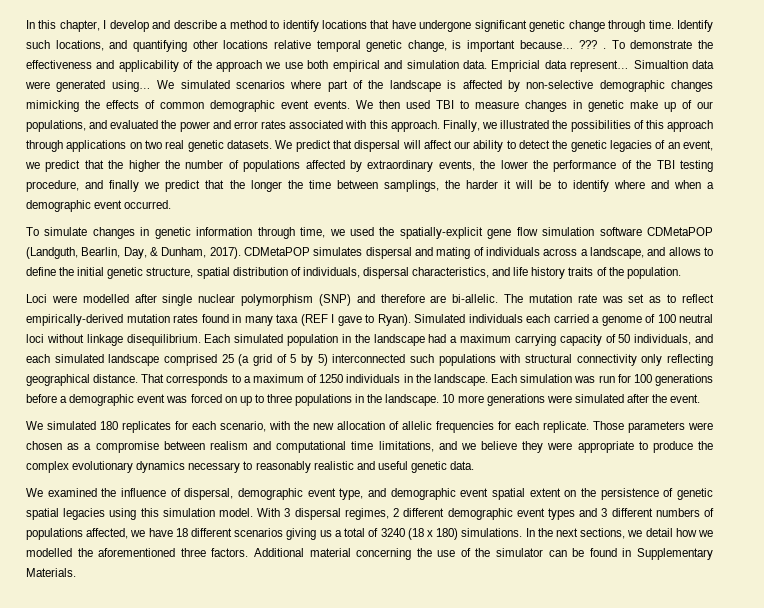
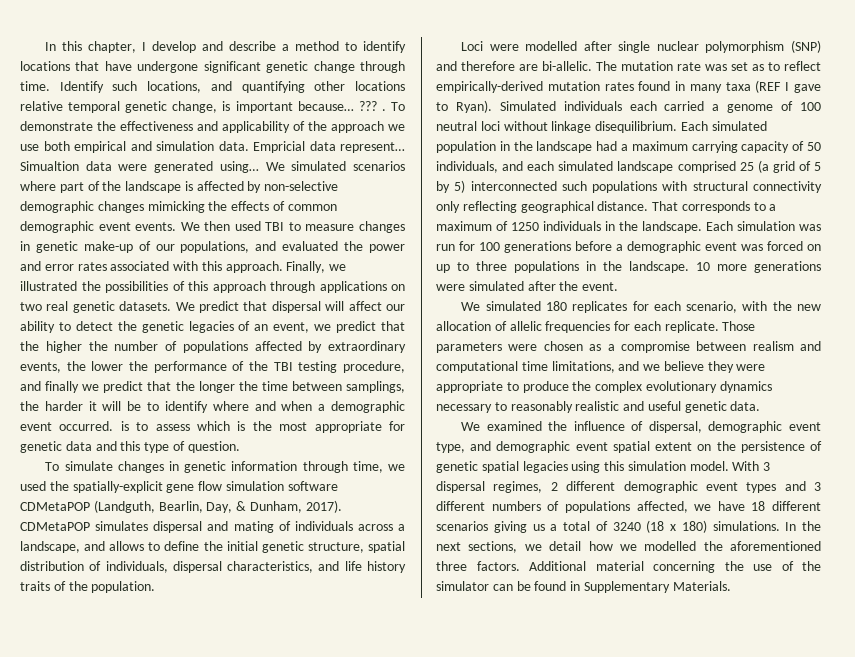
- We then used TBI to measure changes in genetic make up of our populations, and evaluated the power and error rates associated with this approach.
+ We then used TBI to measure changes in genetic make-up of our populations, and evaluated the power and error rates associated with this approach.
- We predict that dispersal will affect our ability to detect the genetic legacies of an event, we predict that the higher the number of populations affected by extraordinary events, the lower the performance of the TBI testing procedure, and finally we predict that the longer the time between samplings, the harder it will be to identify where and when a demographic event occurred.
+ We predict that dispersal will affect our ability to detect the genetic legacies of an event, we predict that the higher the number of populations affected by extraordinary events, the lower the performance of the TBI testing procedure, and finally we predict that the longer the time between samplings, the harder it will be to identify where and when a demographic event occurred. is to assess which is the most appropriate for genetic data and this type of question.

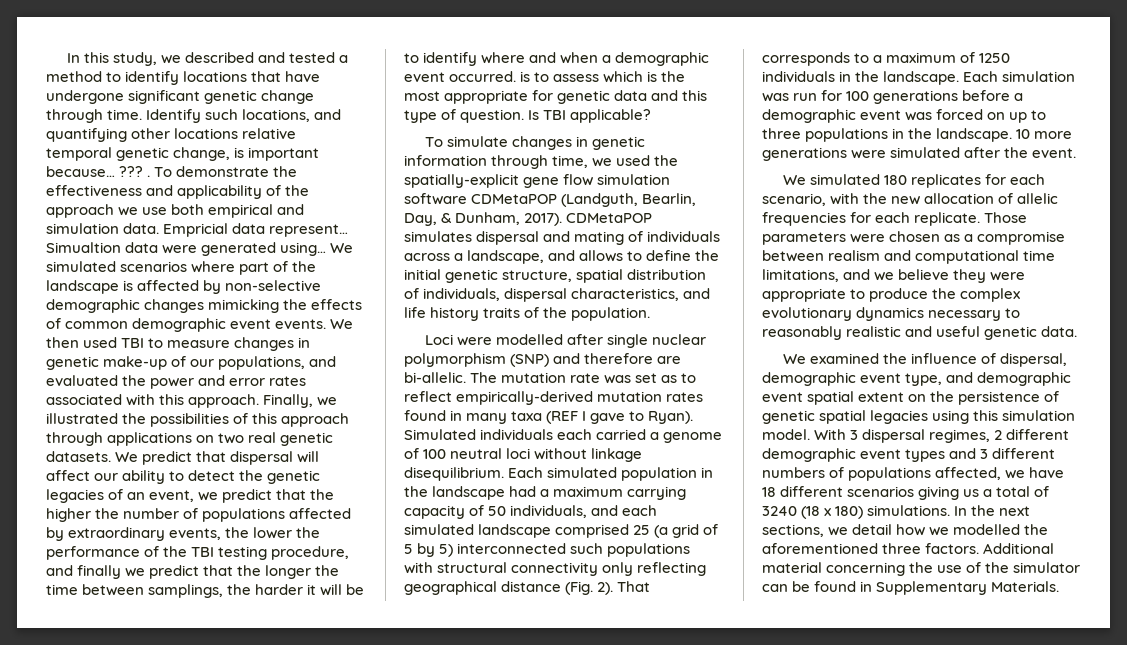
- In this chapter, I develop and describe a method to identify locations that have undergone significant genetic change through time.
+ In this study, we described and tested a method to identify locations that have undergone significant genetic change through time.
+ Is TBI applicable?
- Each simulated population in the landscape had a maximum carrying capacity of 50 individuals, and each simulated landscape comprised 25 (a grid of 5 by 5) interconnected such populations with structural connectivity only reflecting geographical distance.
+ Each simulated population in the landscape had a maximum carrying capacity of 50 individuals, and each simulated landscape comprised 25 (a grid of 5 by 5) interconnected such populations with structural connectivity only reflecting geographical distance (Fig. 2).

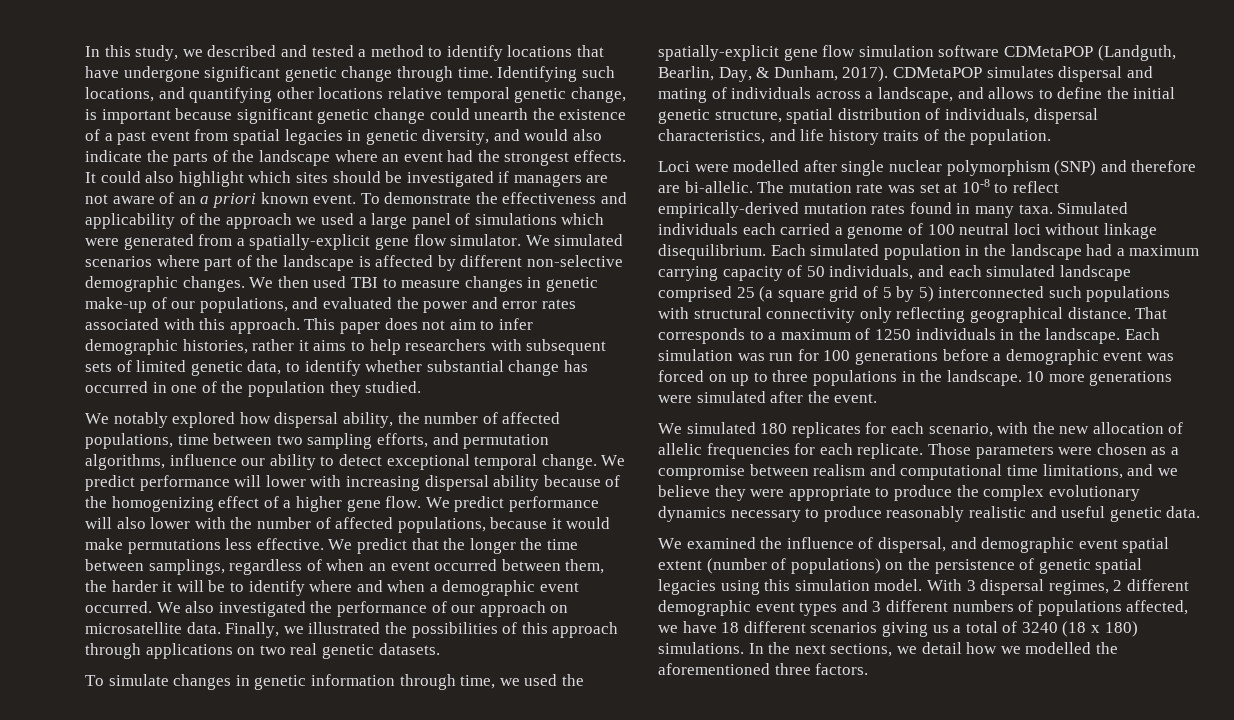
- Identify such locations, and quantifying other locations relative temporal genetic change, is important because… ??? .
+ Identifying such locations, and quantifying other locations relative temporal genetic change, is important because significant genetic change could unearth the existence of a past event from spatial legacies in genetic diversity, and would also indicate the parts of the landscape where an event had the strongest effects. It could also highlight which sites should be investigated if managers are not aware of an a priori known event.
- To demonstrate the effectiveness and applicability of the approach we use both empirical and simulation data. Empricial data represent… Simualtion data were generated using…
+ To demonstrate the effectiveness and applicability of the approach we used a large panel of simulations which were generated from a spatially-explicit gene flow simulator.
- We simulated scenarios where part of the landscape is affected by non-selective demographic changes mimicking the effects of common demographic event events.
+ We simulated scenarios where part of the landscape is affected by different non-selective demographic changes.
+ This paper does not aim to infer demographic histories, rather it aims to help researchers with subsequent sets of limited genetic data, to identify whether substantial change has occurred in one of the population they studied.
+ We notably explored how dispersal ability, the number of affected populations, time between two sampling efforts, and permutation algorithms, influence our ability to detect exceptional temporal change. We predict performance will lower with increasing dispersal ability because of the homogenizing effect of a higher gene flow. We predict performance will also lower with the number of affected populations, because it would make permutations less effective. We predict that the longer the time between samplings, regardless of when an event occurred between them, the harder it will be to identify where and when a demographic event occurred. We also investigated the performance of our approach on microsatellite data.
- We predict that dispersal will affect our ability to detect the genetic legacies of an event, we predict that the higher the number of populations affected by extraordinary events, the lower the performance of the TBI testing procedure, and finally we predict that the longer the time between samplings, the harder it will be to identify where and when a demographic event occurred. is to assess which is the most appropriate for genetic data and this type of question. Is TBI applicable?
- The mutation rate was set as to reflect empirically-derived mutation rates found in many taxa (REF I gave to Ryan).
+ The mutation rate was set at 10-8 to reflect empirically-derived mutation rates found in many taxa.
- Each simulated population in the landscape had a maximum carrying capacity of 50 individuals, and each simulated landscape comprised 25 (a grid of 5 by 5) interconnected such populations with structural connectivity only reflecting geographical distance (Fig. 2).
+ Each simulated population in the landscape had a maximum carrying capacity of 50 individuals, and each simulated landscape comprised 25 (a square grid of 5 by 5) interconnected such populations with structural connectivity only reflecting geographical distance.
- Those parameters were chosen as a compromise between realism and computational time limitations, and we believe they were appropriate to produce the complex evolutionary dynamics necessary to reasonably realistic and useful genetic data.
+ Those parameters were chosen as a compromise between realism and computational time limitations, and we believe they were appropriate to produce the complex evolutionary dynamics necessary to produce reasonably realistic and useful genetic data.
- We examined the influence of dispersal, demographic event type, and demographic event spatial extent on the persistence of genetic spatial legacies using this simulation model.
+ We examined the influence of dispersal, and demographic event spatial extent (number of populations) on the persistence of genetic spatial legacies using this simulation model.
- Additional material concerning the use of the simulator can be found in Supplementary Materials.

